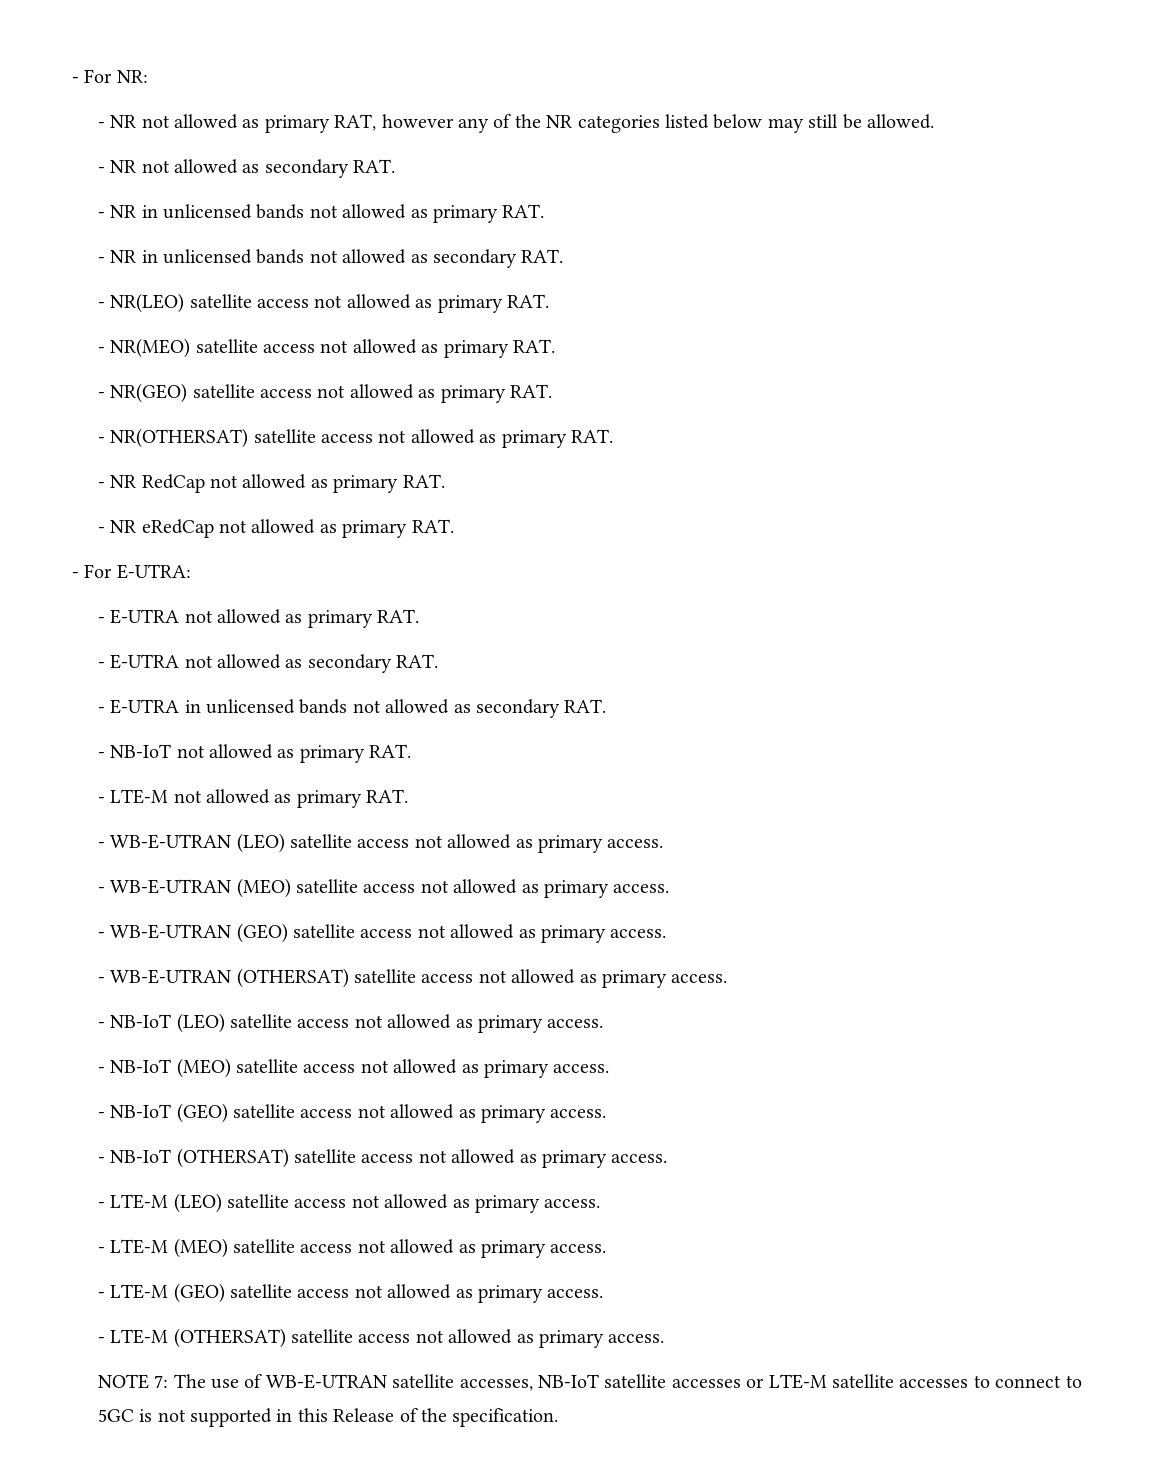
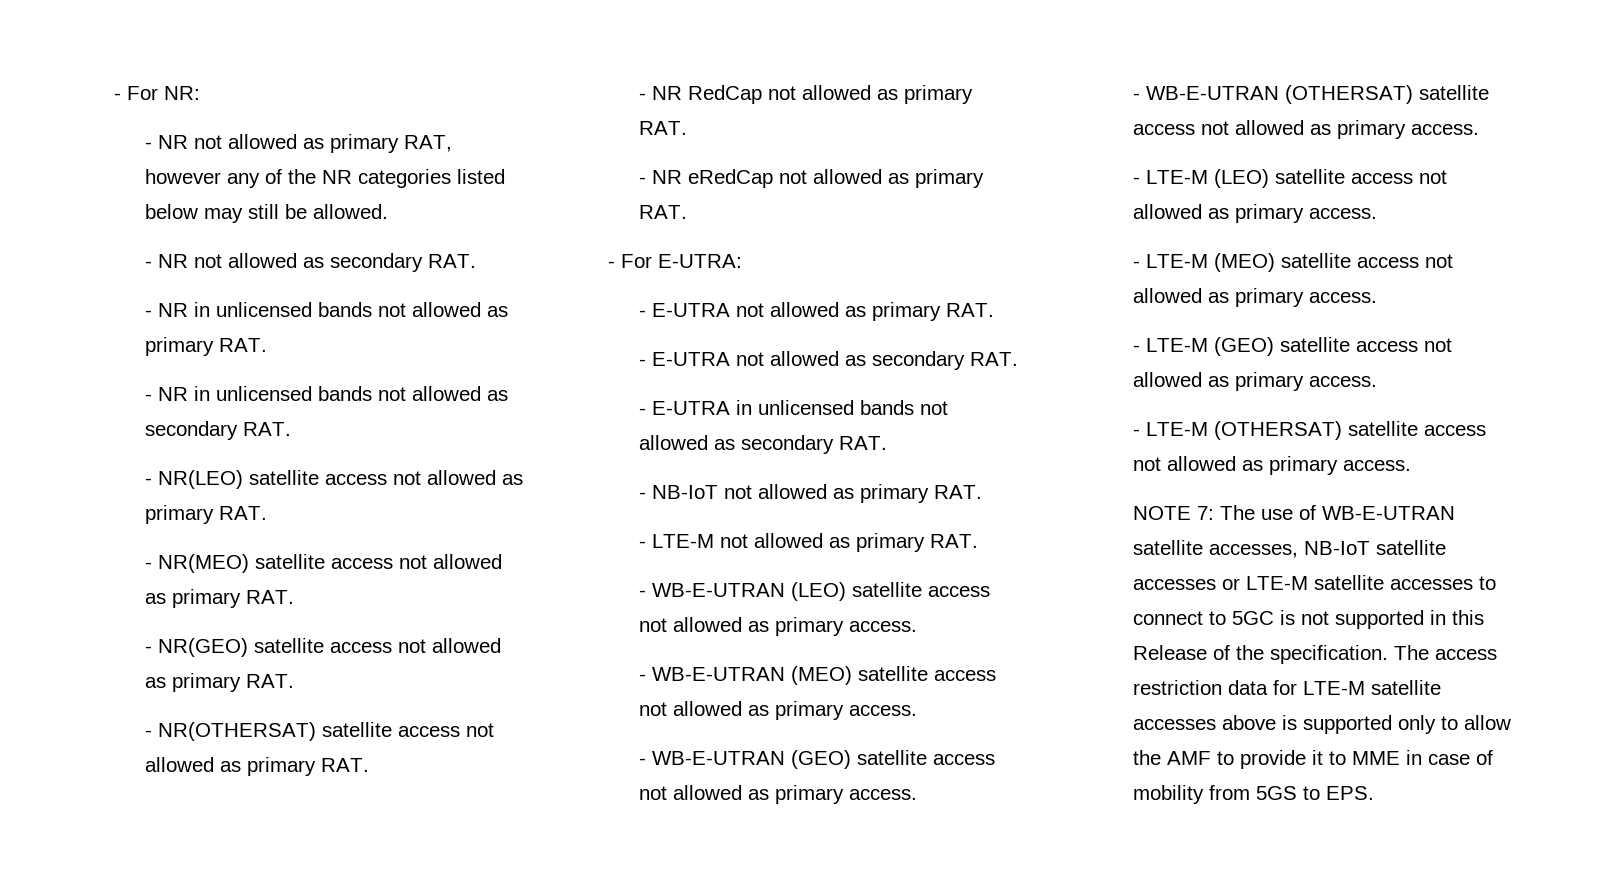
- - NB-IoT (LEO) satellite access not allowed as primary access.
- - NB-IoT (MEO) satellite access not allowed as primary access.
- - NB-IoT (GEO) satellite access not allowed as primary access.
- - NB-IoT (OTHERSAT) satellite access not allowed as primary access.
+ The access restriction data for LTE-M satellite accesses above is supported only to allow the AMF to provide it to MME in case of mobility from 5GS to EPS.

